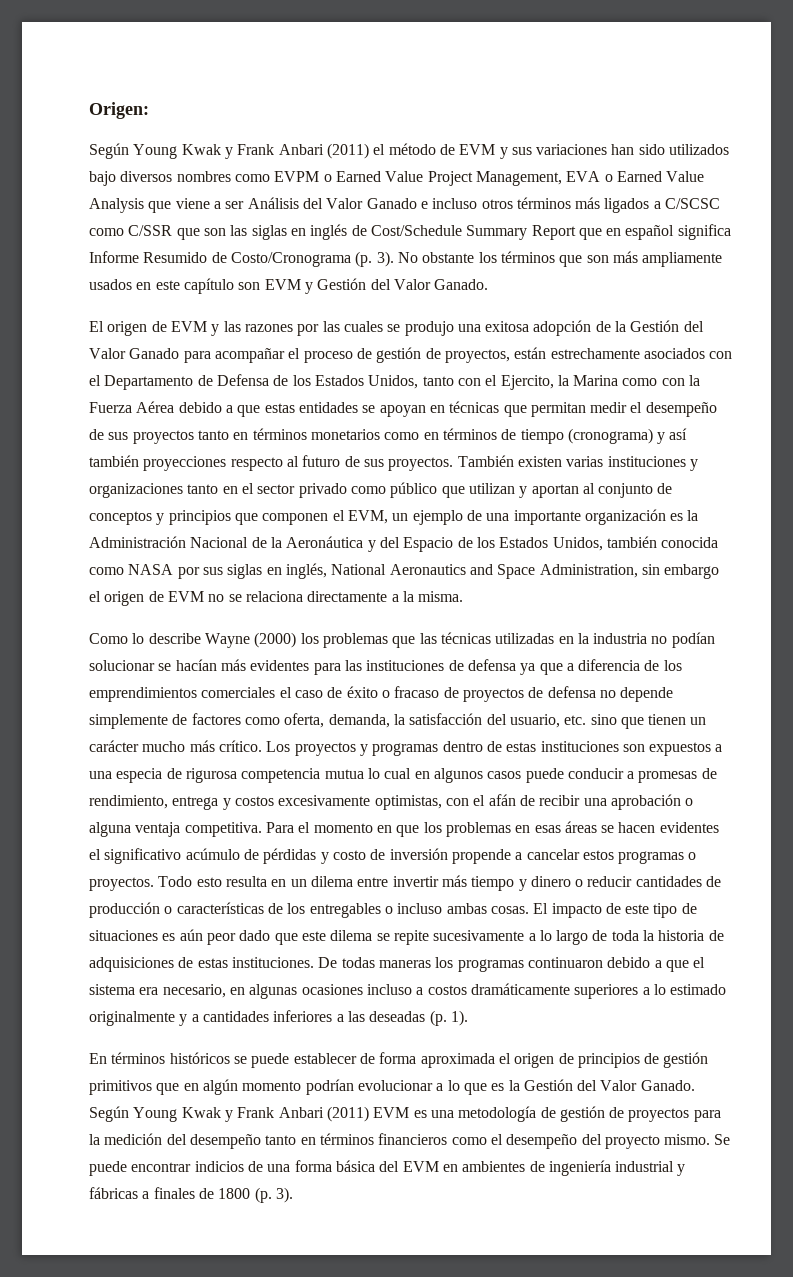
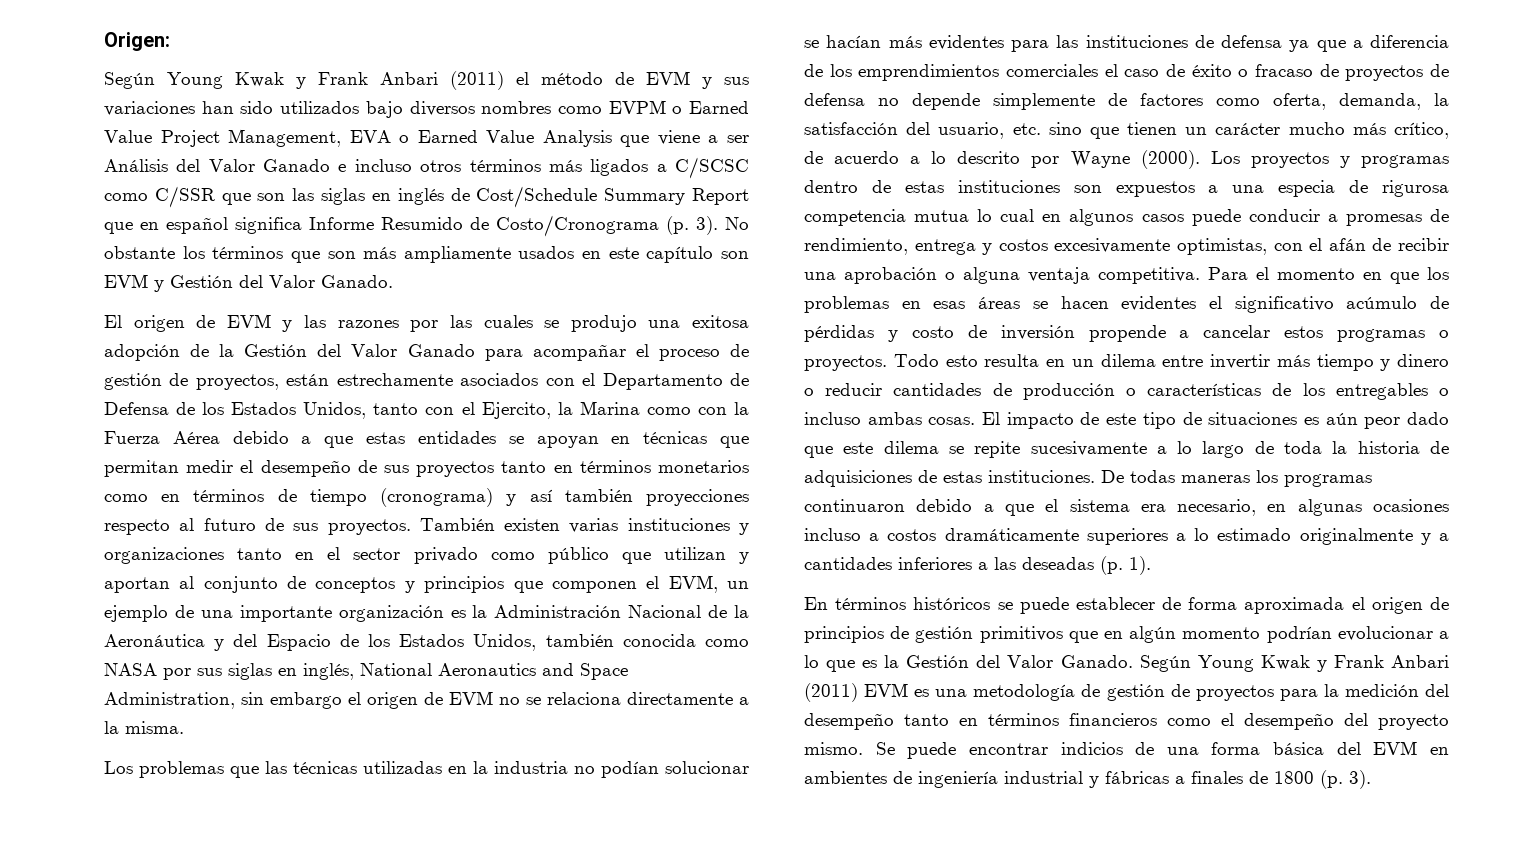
- Como lo describe Wayne (2000) los problemas que las técnicas utilizadas en la industria no podían solucionar se hacían más evidentes para las instituciones de defensa ya que a diferencia de los emprendimientos comerciales el caso de éxito o fracaso de proyectos de defensa no depende simplemente de factores como oferta, demanda, la satisfacción del usuario, etc. sino que tienen un carácter mucho más crítico.
+ Los problemas que las técnicas utilizadas en la industria no podían solucionar se hacían más evidentes para las instituciones de defensa ya que a diferencia de los emprendimientos comerciales el caso de éxito o fracaso de proyectos de defensa no depende simplemente de factores como oferta, demanda, la satisfacción del usuario, etc. sino que tienen un carácter mucho más crítico, de acuerdo a lo descrito por Wayne (2000).

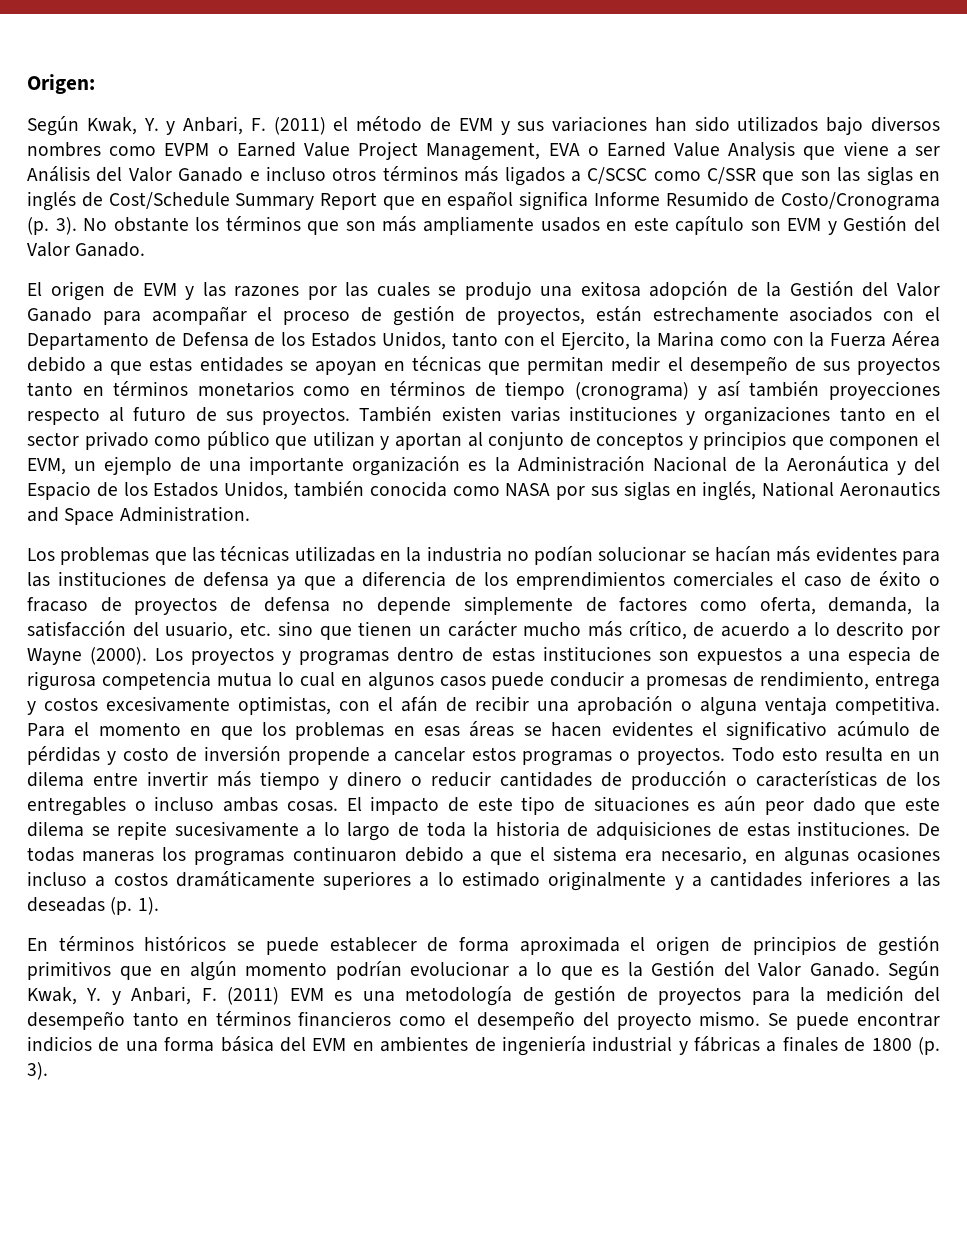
- Según Young Kwak y Frank Anbari (2011) el método de EVM y sus variaciones han sido utilizados bajo diversos nombres como EVPM o Earned Value Project Management, EVA o Earned Value Analysis que viene a ser Análisis del Valor Ganado e incluso otros términos más ligados a C/SCSC como C/SSR que son las siglas en inglés de Cost/Schedule Summary Report que en español significa Informe Resumido de Costo/Cronograma (p. 3).
+ Según Kwak, Y. y Anbari, F. (2011) el método de EVM y sus variaciones han sido utilizados bajo diversos nombres como EVPM o Earned Value Project Management, EVA o Earned Value Analysis que viene a ser Análisis del Valor Ganado e incluso otros términos más ligados a C/SCSC como C/SSR que son las siglas en inglés de Cost/Schedule Summary Report que en español significa Informe Resumido de Costo/Cronograma (p. 3).
- También existen varias instituciones y organizaciones tanto en el sector privado como público que utilizan y aportan al conjunto de conceptos y principios que componen el EVM, un ejemplo de una importante organización es la Administración Nacional de la Aeronáutica y del Espacio de los Estados Unidos, también conocida como NASA por sus siglas en inglés, National Aeronautics and Space Administration, sin embargo el origen de EVM no se relaciona directamente a la misma.
+ También existen varias instituciones y organizaciones tanto en el sector privado como público que utilizan y aportan al conjunto de conceptos y principios que componen el EVM, un ejemplo de una importante organización es la Administración Nacional de la Aeronáutica y del Espacio de los Estados Unidos, también conocida como NASA por sus siglas en inglés, National Aeronautics and Space Administration.
- Según Young Kwak y Frank Anbari (2011) EVM es una metodología de gestión de proyectos para la medición del desempeño tanto en términos financieros como el desempeño del proyecto mismo.
+ Según Kwak, Y. y Anbari, F. (2011) EVM es una metodología de gestión de proyectos para la medición del desempeño tanto en términos financieros como el desempeño del proyecto mismo.

